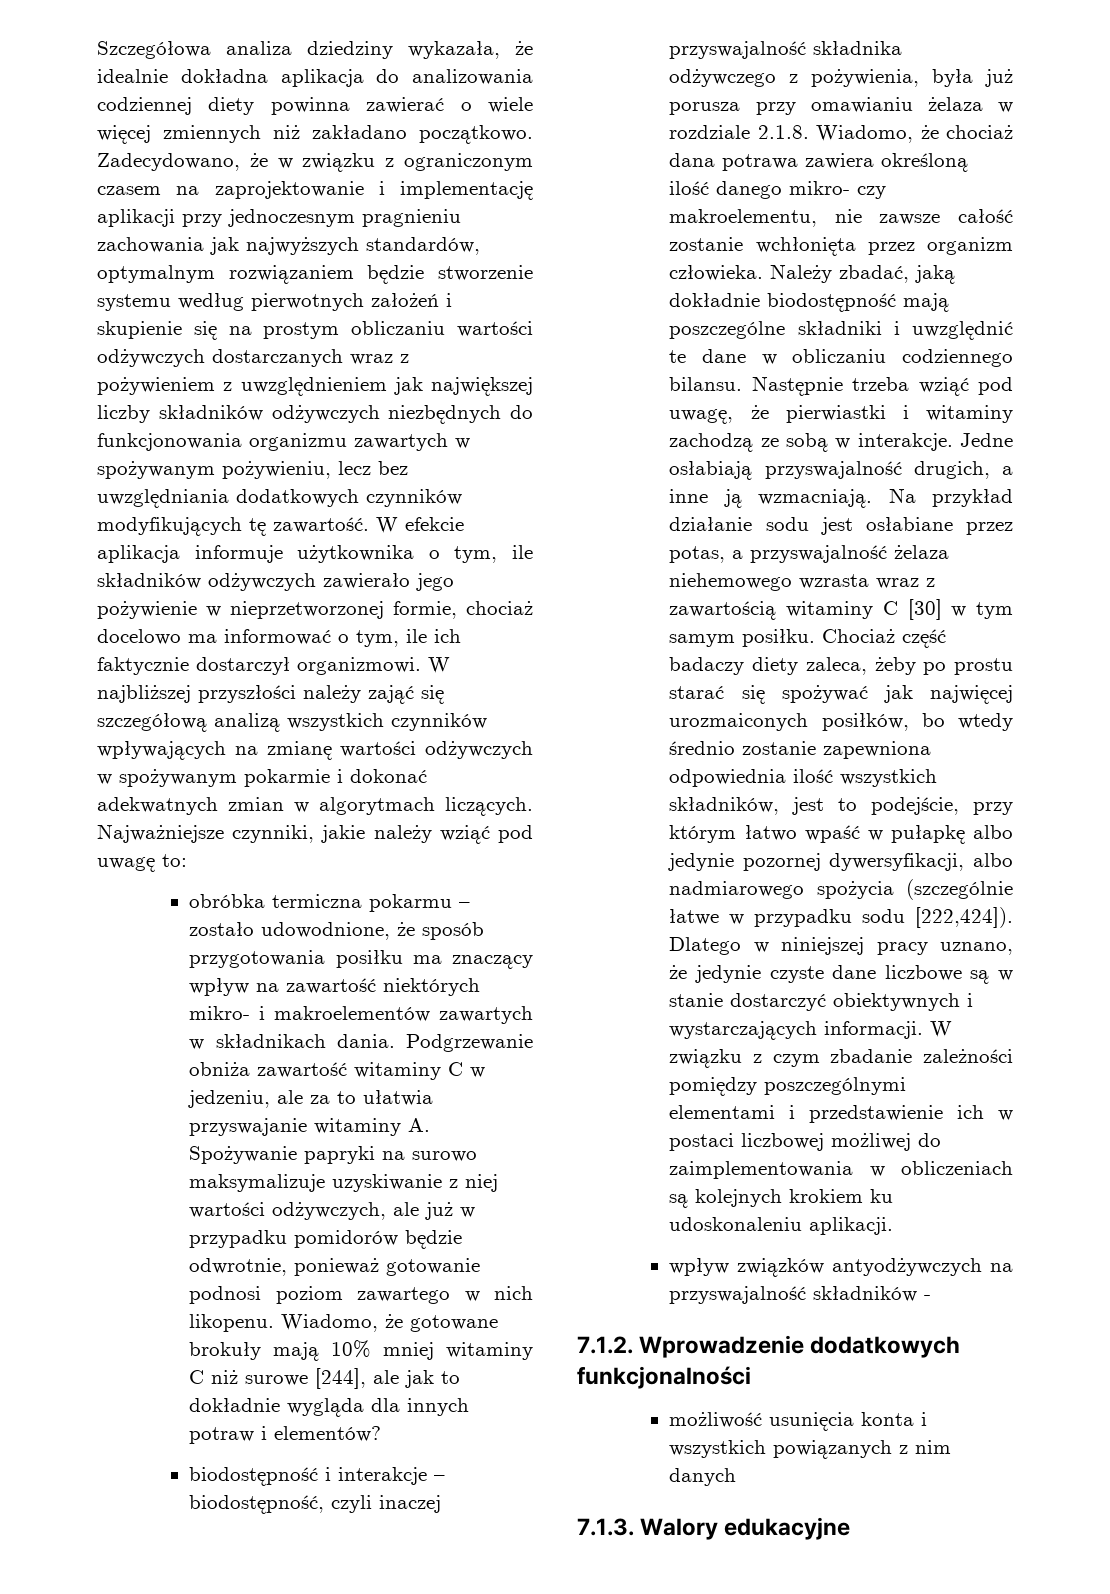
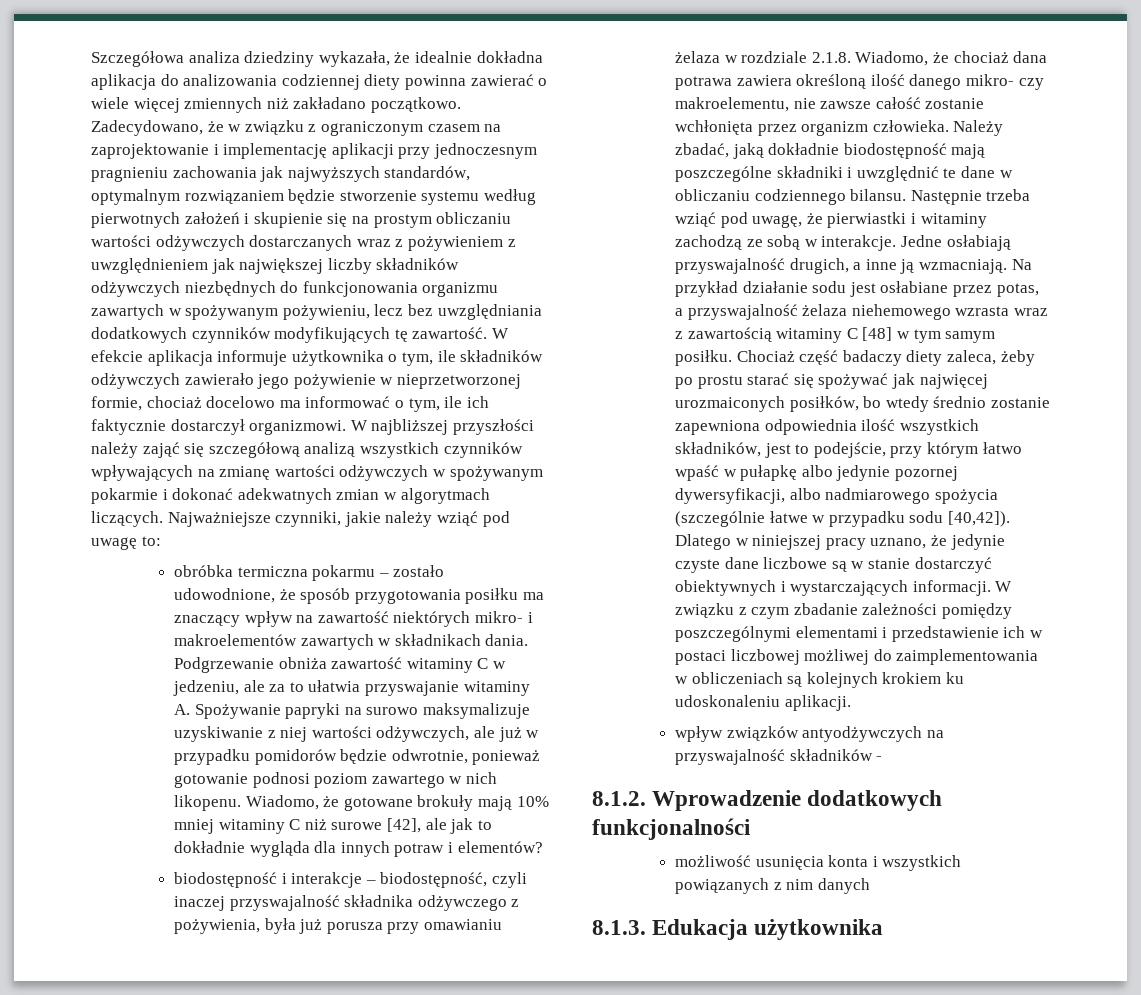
- Wiadomo, że gotowane brokuły mają 10% mniej witaminy C niż surowe [244], ale jak to dokładnie wygląda dla innych potraw i elementów?
+ Wiadomo, że gotowane brokuły mają 10% mniej witaminy C niż surowe [42], ale jak to dokładnie wygląda dla innych potraw i elementów?
- Na przykład działanie sodu jest osłabiane przez potas, a przyswajalność żelaza niehemowego wzrasta wraz z zawartością witaminy C [30] w tym samym posiłku.
+ Na przykład działanie sodu jest osłabiane przez potas, a przyswajalność żelaza niehemowego wzrasta wraz z zawartością witaminy C [48] w tym samym posiłku.
- Chociaż część badaczy diety zaleca, żeby po prostu starać się spożywać jak najwięcej urozmaiconych posiłków, bo wtedy średnio zostanie zapewniona odpowiednia ilość wszystkich składników, jest to podejście, przy którym łatwo wpaść w pułapkę albo jedynie pozornej dywersyfikacji, albo nadmiarowego spożycia (szczególnie łatwe w przypadku sodu [222,424]).
+ Chociaż część badaczy diety zaleca, żeby po prostu starać się spożywać jak najwięcej urozmaiconych posiłków, bo wtedy średnio zostanie zapewniona odpowiednia ilość wszystkich składników, jest to podejście, przy którym łatwo wpaść w pułapkę albo jedynie pozornej dywersyfikacji, albo nadmiarowego spożycia (szczególnie łatwe w przypadku sodu [40,42]).
- 7.1.2. Wprowadzenie dodatkowych funkcjonalności
+ 8.1.2. Wprowadzenie dodatkowych funkcjonalności
- 7.1.3. Walory edukacyjne
+ 8.1.3. Edukacja użytkownika

